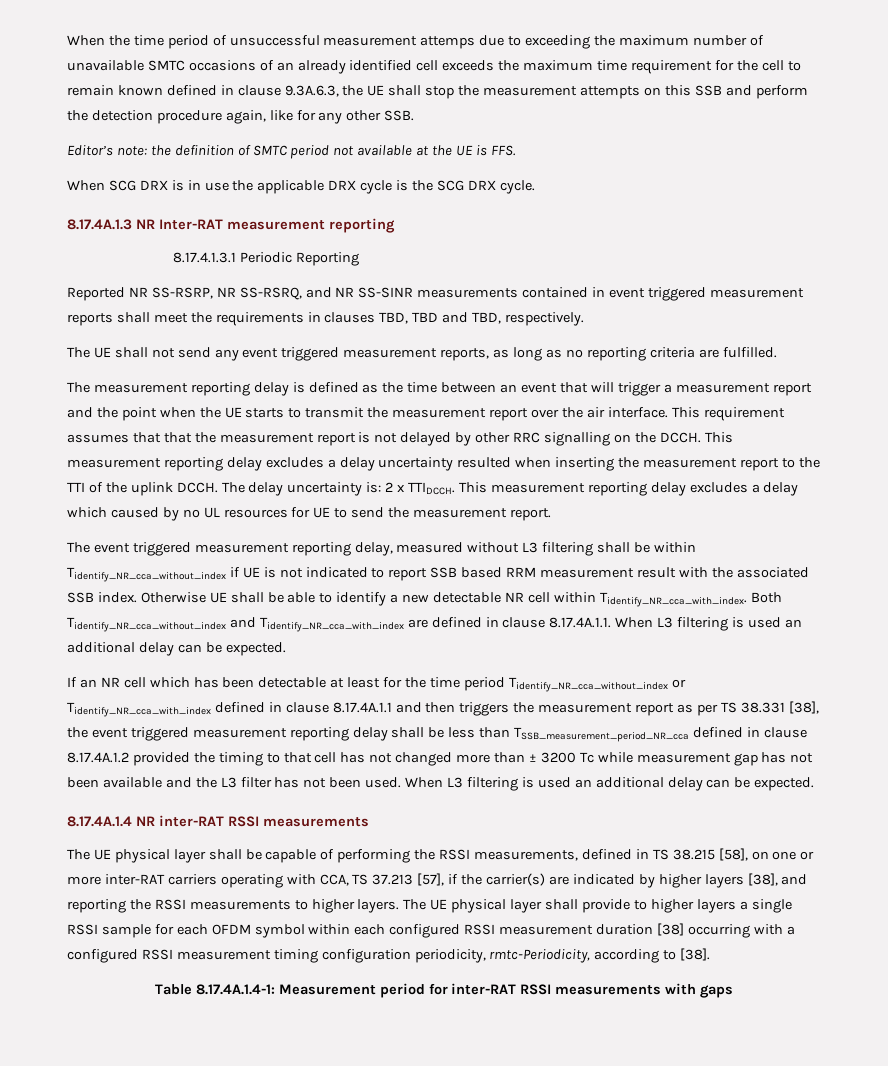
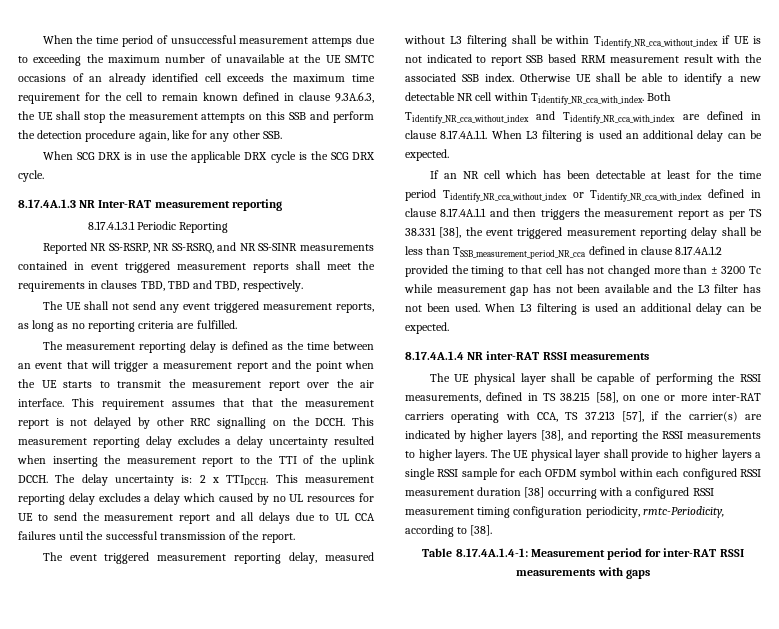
- When the time period of unsuccessful measurement attemps due to exceeding the maximum number of unavailable SMTC occasions of an already identified cell exceeds the maximum time requirement for the cell to remain known defined in clause 9.3A.6.3, the UE shall stop the measurement attempts on this SSB and perform the detection procedure again, like for any other SSB.
+ When the time period of unsuccessful measurement attemps due to exceeding the maximum number of unavailable at the UE SMTC occasions of an already identified cell exceeds the maximum time requirement for the cell to remain known defined in clause 9.3A.6.3, the UE shall stop the measurement attempts on this SSB and perform the detection procedure again, like for any other SSB.
- Editor’s note: the definition of SMTC period not available at the UE is FFS.
- This measurement reporting delay excludes a delay which caused by no UL resources for UE to send the measurement report.
+ This measurement reporting delay excludes a delay which caused by no UL resources for UE to send the measurement report and all delays due to UL CCA failures until the successful transmission of the report.

